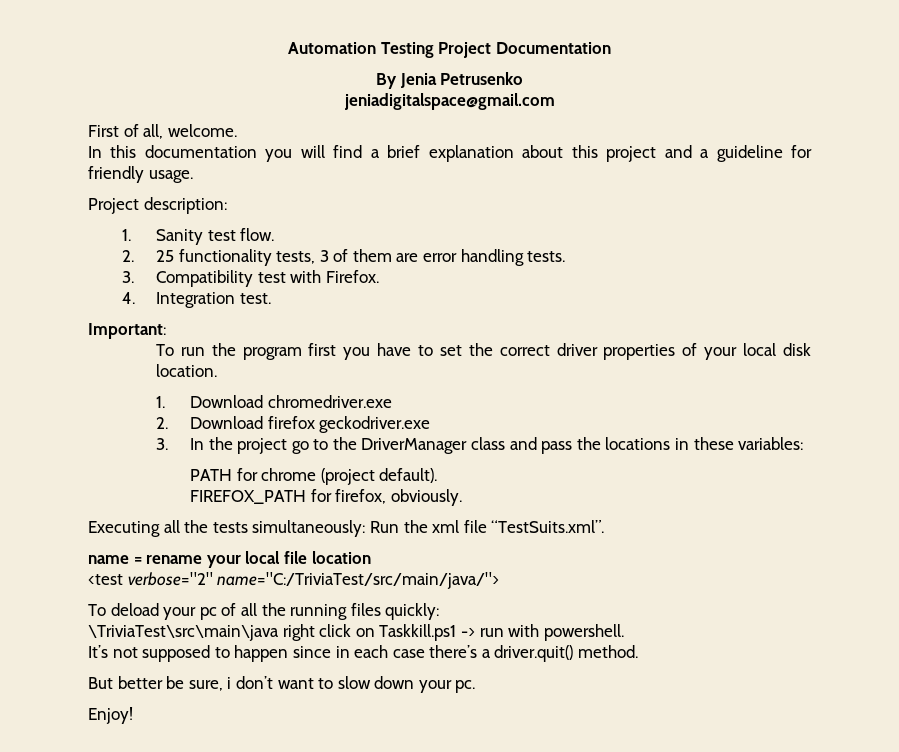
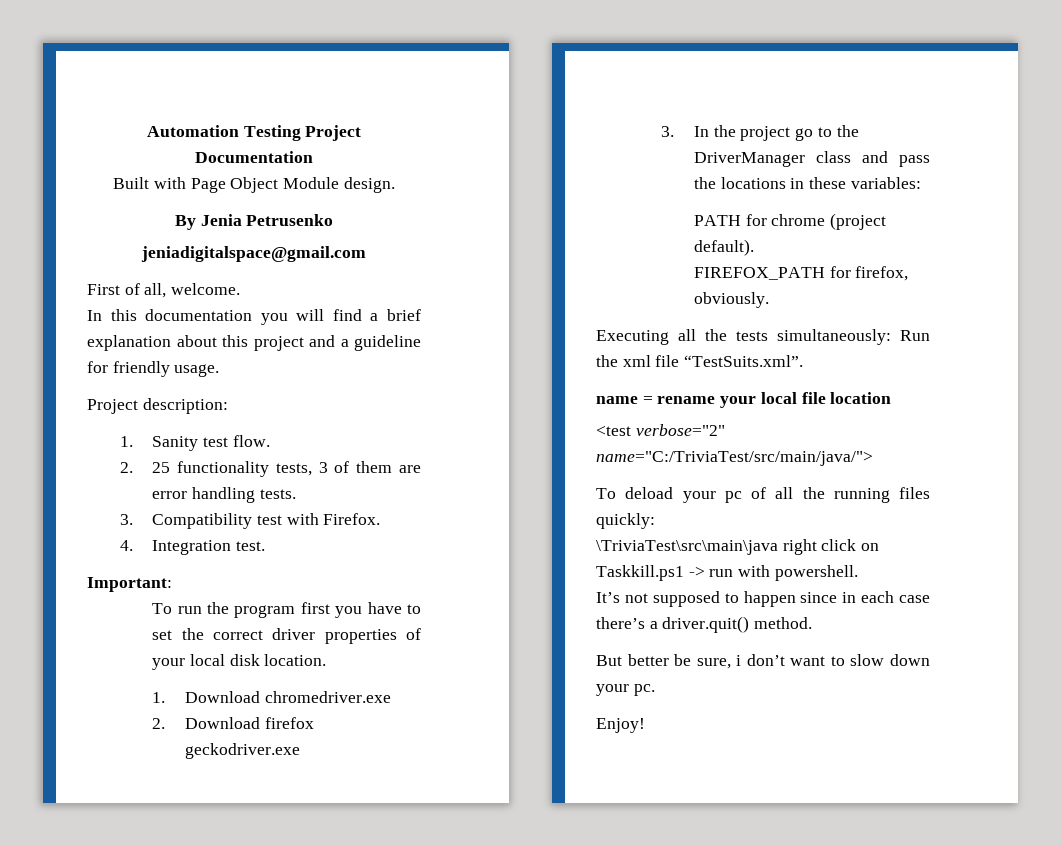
+ Built with Page Object Module design.

